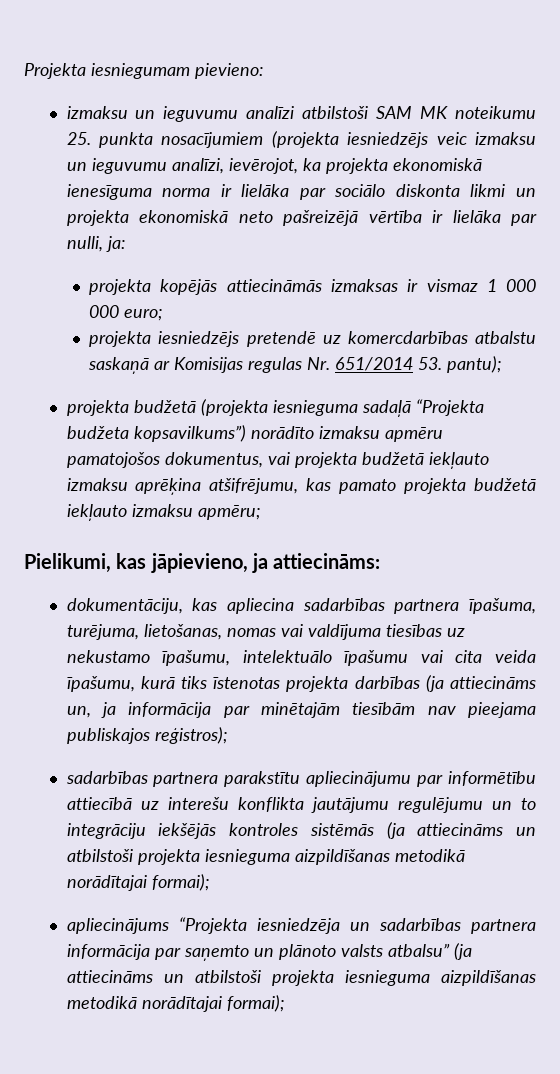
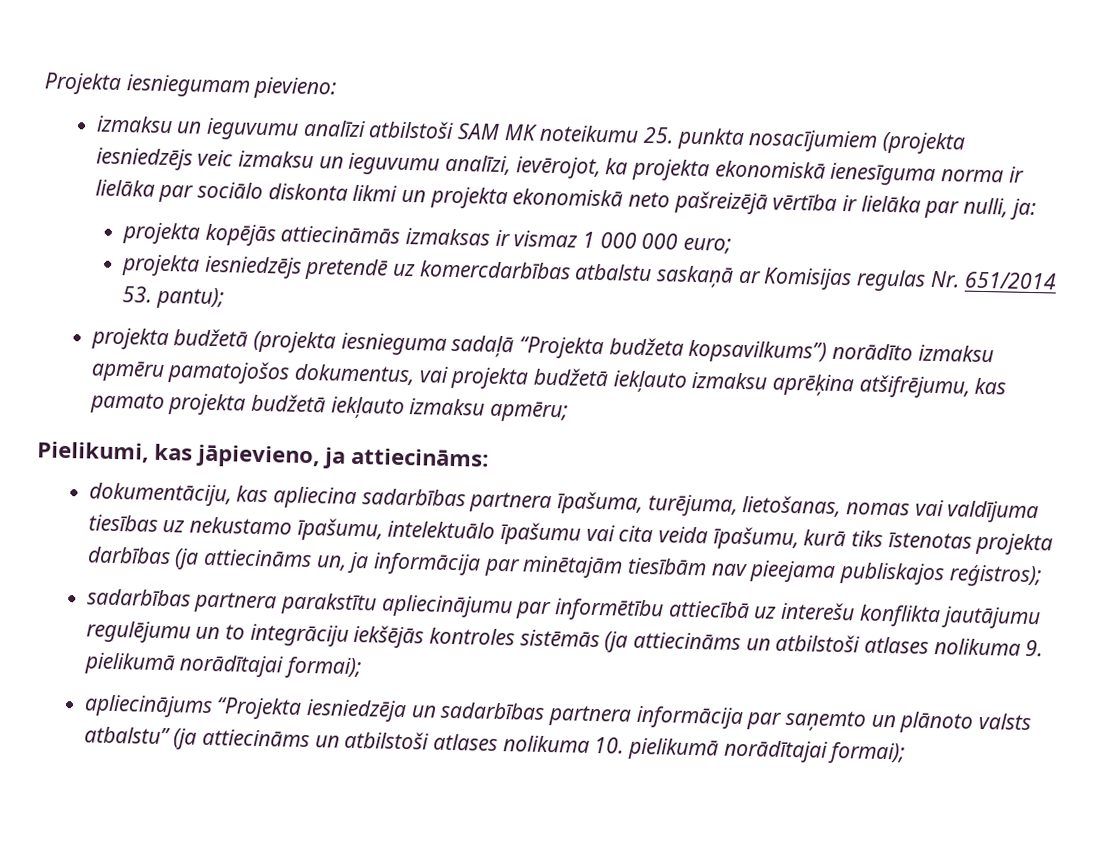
- sadarbības partnera parakstītu apliecinājumu par informētību attiecībā uz interešu konflikta jautājumu regulējumu un to integrāciju iekšējās kontroles sistēmās (ja attiecināms un atbilstoši projekta iesnieguma aizpildīšanas metodikā norādītajai formai);
+ sadarbības partnera parakstītu apliecinājumu par informētību attiecībā uz interešu konflikta jautājumu regulējumu un to integrāciju iekšējās kontroles sistēmās (ja attiecināms un atbilstoši atlases nolikuma 9. pielikumā norādītajai formai);
- apliecinājums “Projekta iesniedzēja un sadarbības partnera informācija par saņemto un plānoto valsts atbalsu” (ja attiecināms un atbilstoši projekta iesnieguma aizpildīšanas metodikā norādītajai formai);
+ apliecinājums “Projekta iesniedzēja un sadarbības partnera informācija par saņemto un plānoto valsts atbalstu” (ja attiecināms un atbilstoši atlases nolikuma 10. pielikumā norādītajai formai);

